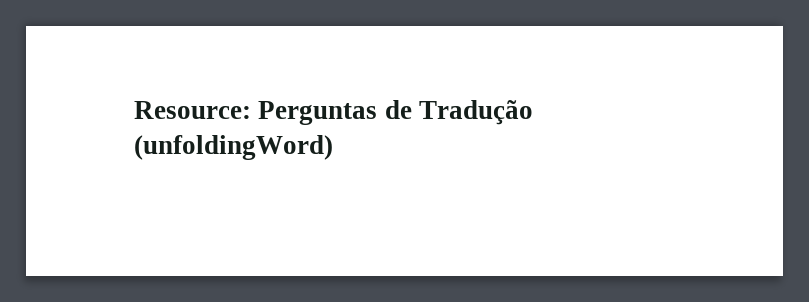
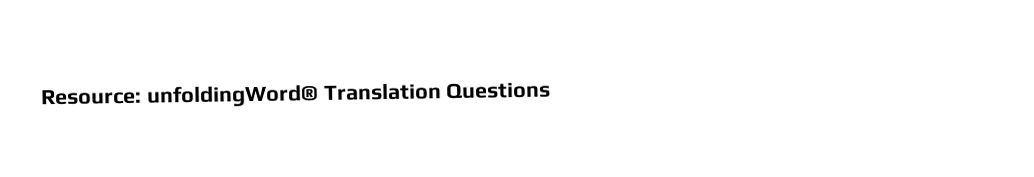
- Resource: Perguntas de Tradução (unfoldingWord)
+ Resource: unfoldingWord® Translation Questions

